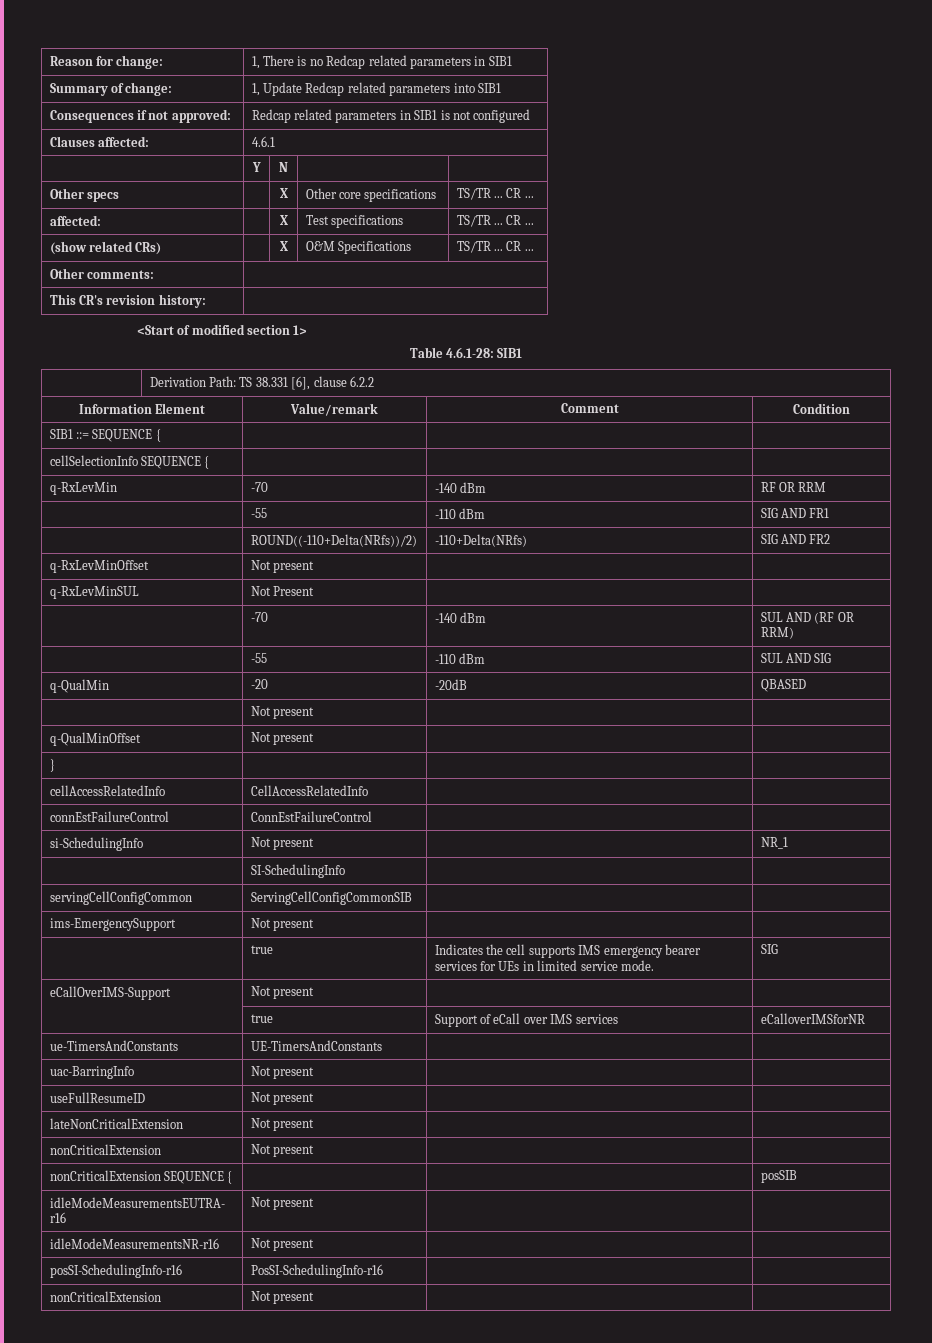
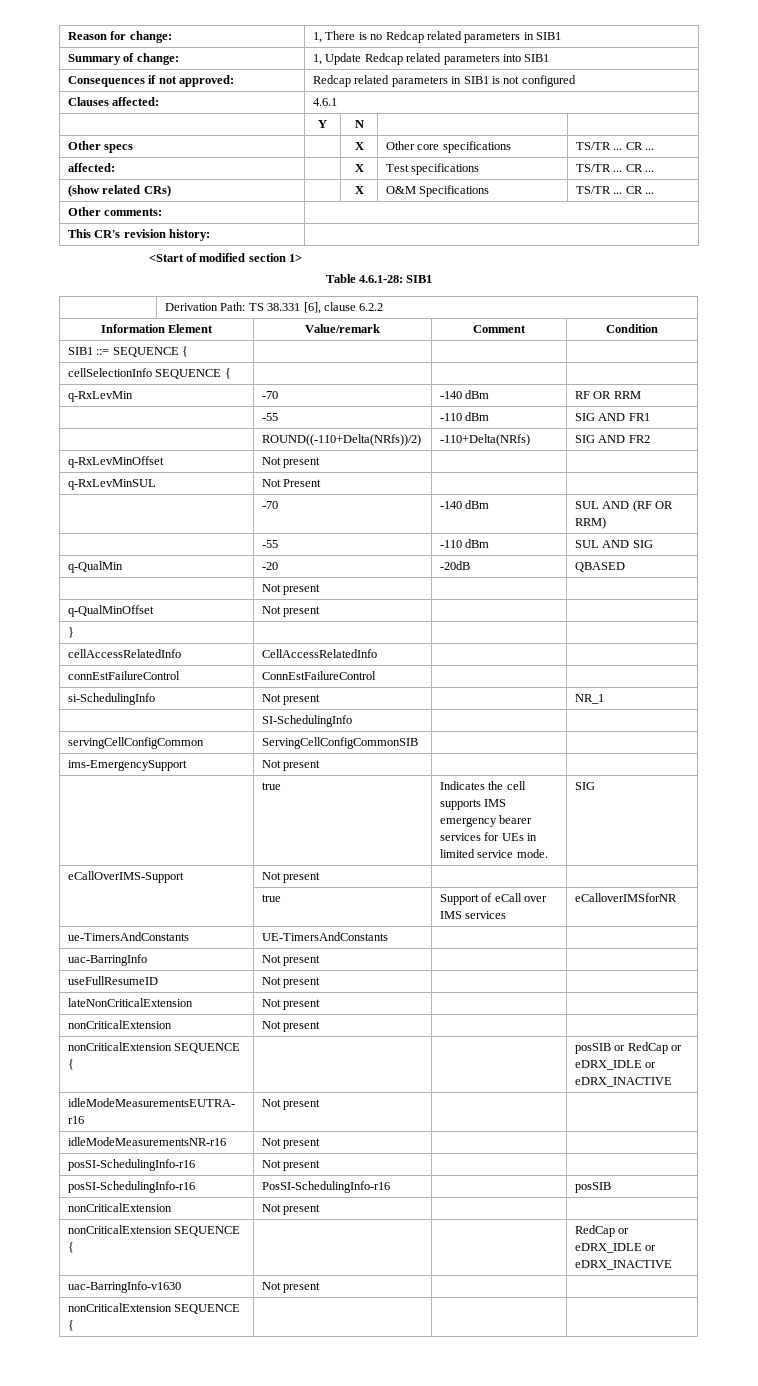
- nonCriticalExtension SEQUENCE { | | | posSIB
+ nonCriticalExtension SEQUENCE { | | | posSIB or RedCap or eDRX_IDLE or eDRX_INACTIVE
+ posSI-SchedulingInfo-r16 | Not present | |
- posSI-SchedulingInfo-r16 | PosSI-SchedulingInfo-r16 | |
+ posSI-SchedulingInfo-r16 | PosSI-SchedulingInfo-r16 | | posSIB
  nonCriticalExtension | Not present | |
+ nonCriticalExtension SEQUENCE { | | | RedCap or eDRX_IDLE or eDRX_INACTIVE
+ uac-BarringInfo-v1630 | Not present | |
+ nonCriticalExtension SEQUENCE { | | |

